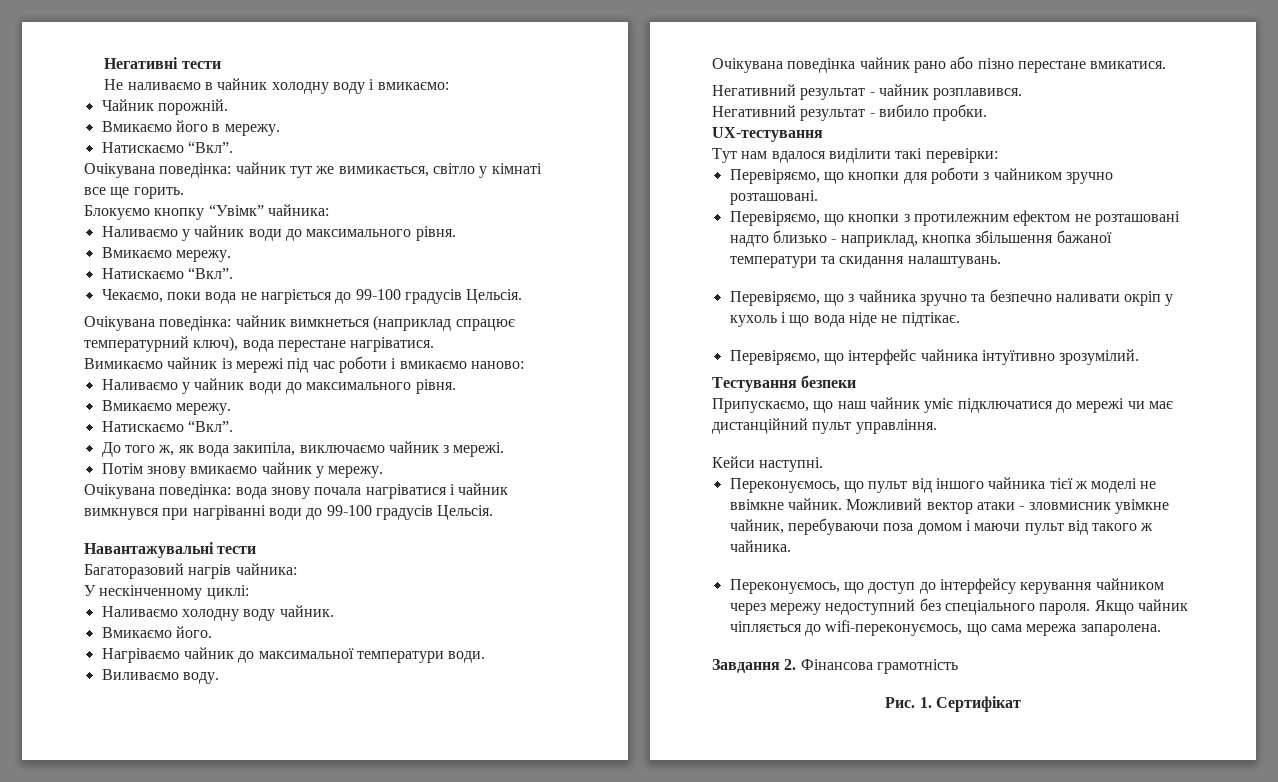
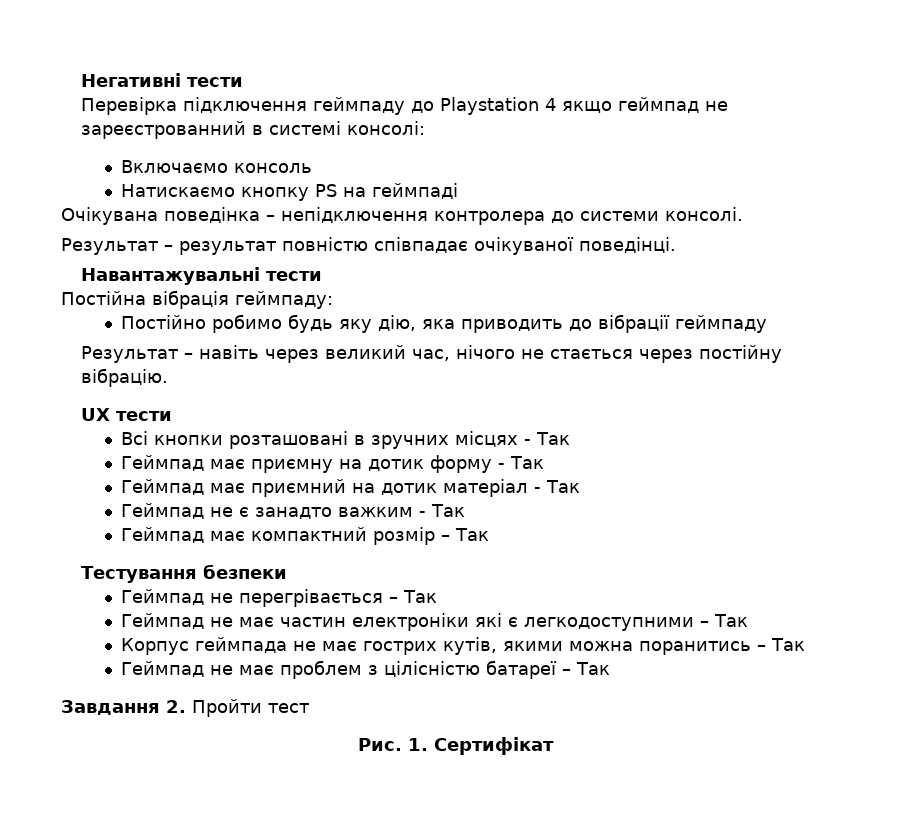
- Не наливаємо в чайник холодну воду і вмикаємо:
- Чайник порожній.
- Вмикаємо його в мережу.
- Натискаємо “Вкл”.
- Очікувана поведінка: чайник тут же вимикається, світло у кімнаті все ще горить.
- Блокуємо кнопку “Увімк” чайника:
- Наливаємо у чайник води до максимального рівня.
- Вмикаємо мережу.
- Натискаємо “Вкл”.
- Чекаємо, поки вода не нагріється до 99-100 градусів Цельсія.
- Очікувана поведінка: чайник вимкнеться (наприклад спрацює температурний ключ), вода перестане нагріватися.
- Вимикаємо чайник із мережі під час роботи і вмикаємо наново:
- Наливаємо у чайник води до максимального рівня.
- Вмикаємо мережу.
- Натискаємо “Вкл”.
- До того ж, як вода закипіла, виключаємо чайник з мережі.
- Потім знову вмикаємо чайник у мережу.
- Очікувана поведінка: вода знову почала нагріватися і чайник вимкнувся при нагріванні води до 99-100 градусів Цельсія.
+ Перевірка підключення геймпаду до Playstation 4 якщо геймпад не зареєстрованний в системі консолі:
+ Включаємо консоль
+ Натискаємо кнопку PS на геймпаді
+ Очікувана поведінка – непідключення контролера до системи консолі.
+ Результат – результат повністю співпадає очікуваної поведінці.
  Навантажувальні тести
- Багаторазовий нагрів чайника:
- У нескінченному циклі:
- Наливаємо холодну воду чайник.
- Вмикаємо його.
- Нагріваємо чайник до максимальної температури води.
- Виливаємо воду.
- Очікувана поведінка чайник рано або пізно перестане вмикатися.
- Негативний результат - чайник розплавився.
- Негативний результат - вибило пробки.
- UX-тестування
- Тут нам вдалося виділити такі перевірки:
- Перевіряємо, що кнопки для роботи з чайником зручно розташовані.
- Перевіряємо, що кнопки з протилежним ефектом не розташовані надто близько - наприклад, кнопка збільшення бажаної температури та скидання налаштувань.
- Перевіряємо, що з чайника зручно та безпечно наливати окріп у кухоль і що вода ніде не підтікає.
- Перевіряємо, що інтерфейс чайника інтуїтивно зрозумілий.
+ Постійна вібрація геймпаду:
+ Постійно робимо будь яку дію, яка приводить до вібрації геймпаду
+ Результат – навіть через великий час, нічого не стається через постійну вібрацію.
+ UX тести
+ Всі кнопки розташовані в зручних місцях - Так
+ Геймпад має приємну на дотик форму - Так
+ Геймпад має приємний на дотик матеріал - Так
+ Геймпад не є занадто важким - Так
+ Геймпад має компактний розмір – Так
  Тестування безпеки
- Припускаємо, що наш чайник уміє підключатися до мережі чи має дистанційний пульт управління.
- Кейси наступні.
- Переконуємось, що пульт від іншого чайника тієї ж моделі не ввімкне чайник. Можливий вектор атаки - зловмисник увімкне чайник, перебуваючи поза домом і маючи пульт від такого ж чайника.
- Переконуємось, що доступ до інтерфейсу керування чайником через мережу недоступний без спеціального пароля. Якщо чайник чіпляється до wifi-переконуємось, що сама мережа запаролена.
+ Геймпад не перегрівається – Так
+ Геймпад не має частин електроніки які є легкодоступними – Так
+ Корпус геймпада не має гострих кутів, якими можна поранитись – Так
+ Геймпад не має проблем з цілісністю батареї – Так
- Завдання 2. Фінансова грамотність
+ Завдання 2. Пройти тест

